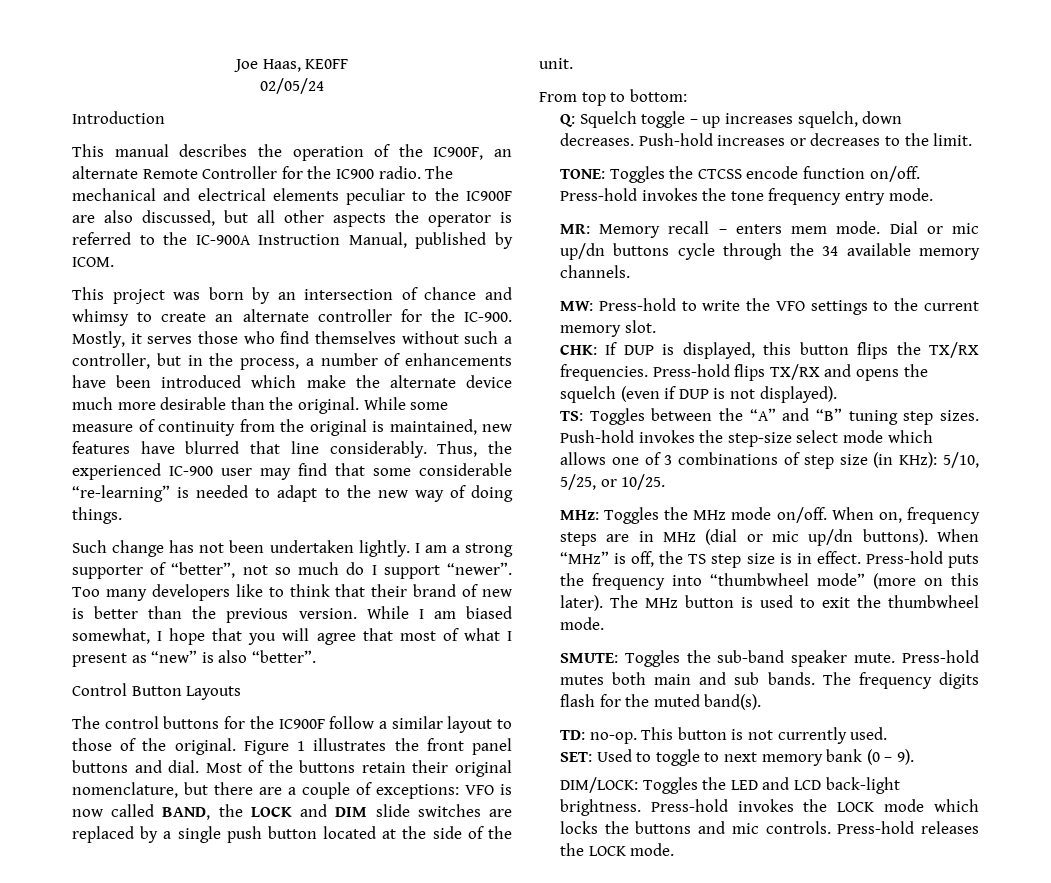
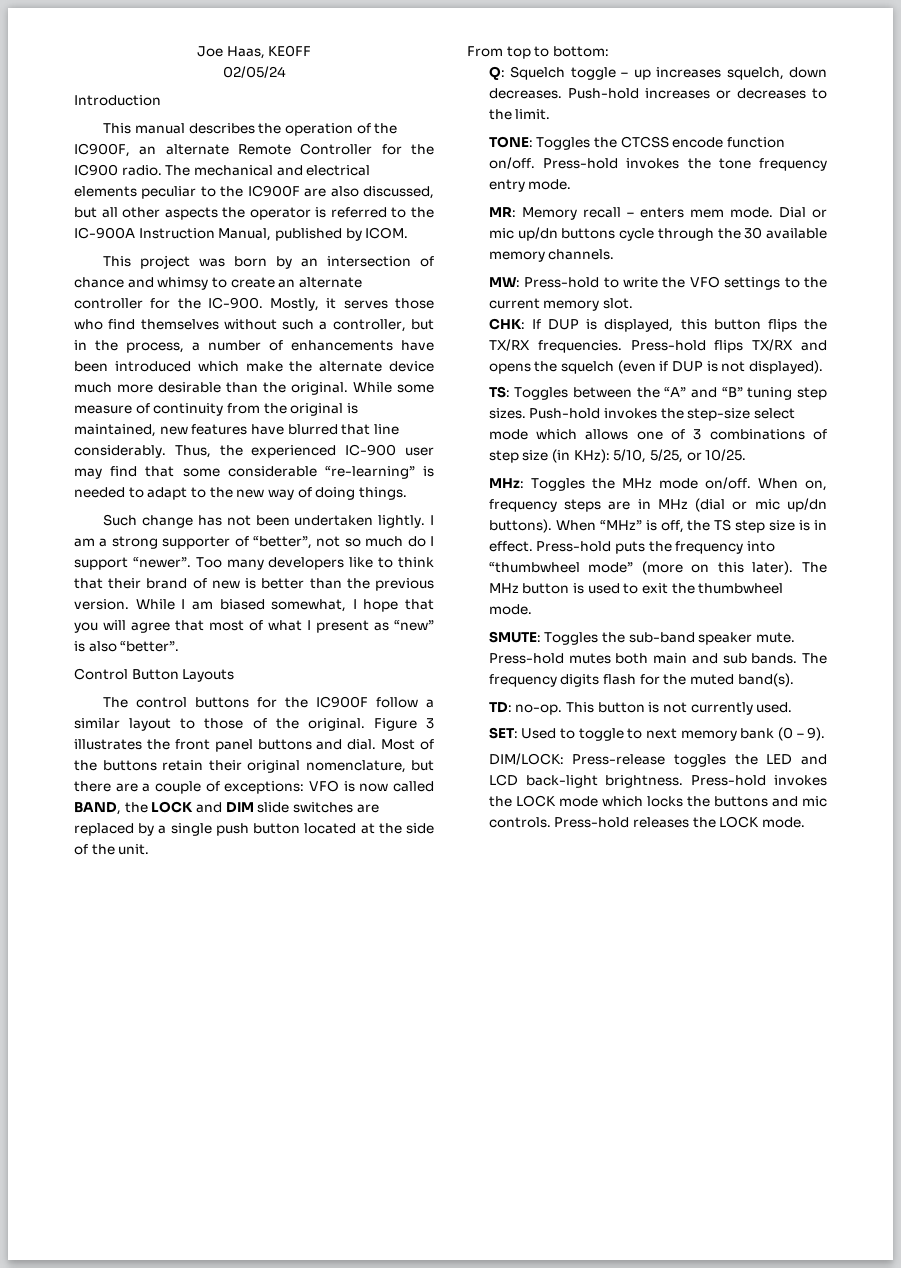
- Figure 1 illustrates the front panel buttons and dial.
+ Figure 3 illustrates the front panel buttons and dial.
- Dial or mic up/dn buttons cycle through the 34 available memory channels.
+ Dial or mic up/dn buttons cycle through the 30 available memory channels.
- DIM/LOCK: Toggles the LED and LCD back-light brightness.
+ DIM/LOCK: Press-release toggles the LED and LCD back-light brightness.

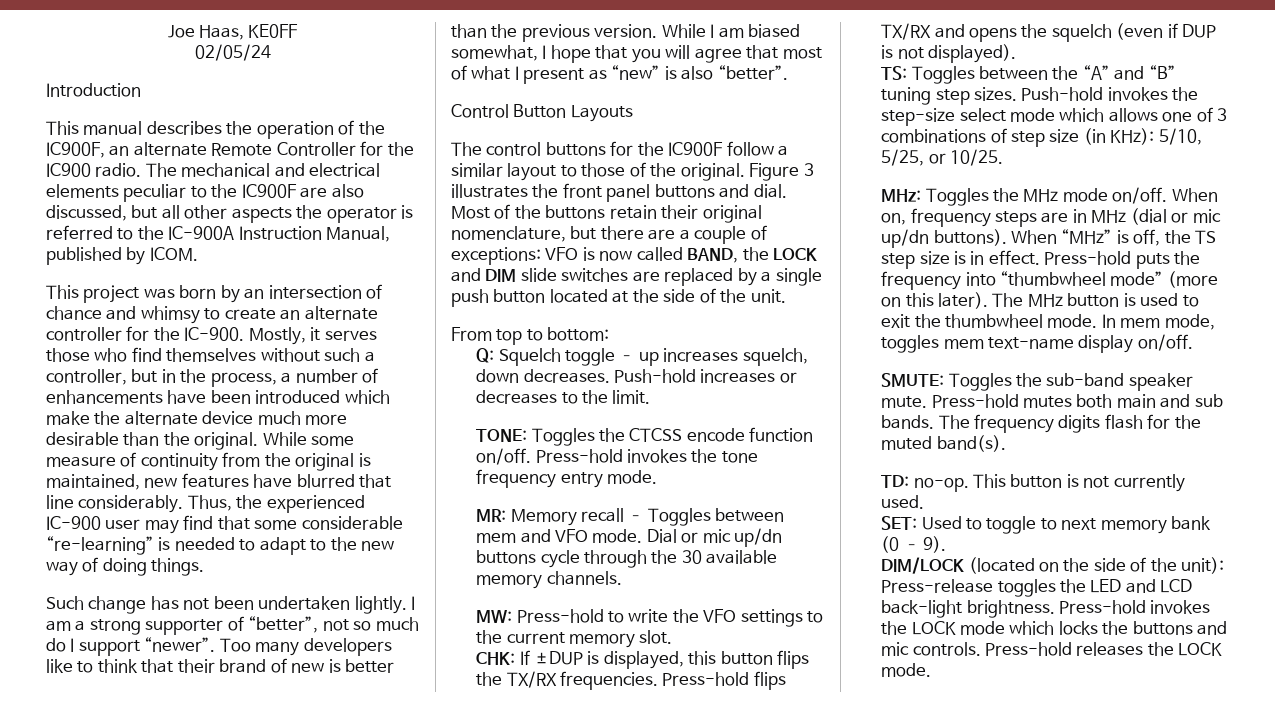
- MR: Memory recall – enters mem mode.
+ MR: Memory recall – Toggles between mem and VFO mode.
- CHK: If DUP is displayed, this button flips the TX/RX frequencies.
+ CHK: If ±DUP is displayed, this button flips the TX/RX frequencies.
+ In mem mode, toggles mem text-name display on/off.
- DIM/LOCK: Press-release toggles the LED and LCD back-light brightness.
+ DIM/LOCK (located on the side of the unit): Press-release toggles the LED and LCD back-light brightness.

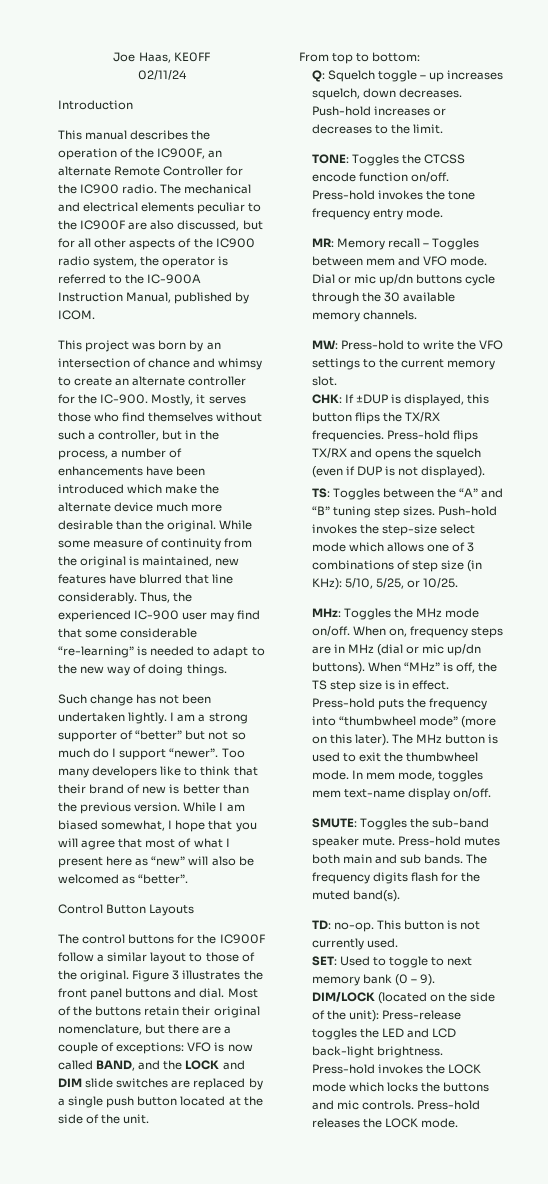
- 02/05/24
+ 02/11/24
- The mechanical and electrical elements peculiar to the IC900F are also discussed, but all other aspects the operator is referred to the IC-900A Instruction Manual, published by ICOM.
+ The mechanical and electrical elements peculiar to the IC900F are also discussed, but for all other aspects of the IC900 radio system, the operator is referred to the IC-900A Instruction Manual, published by ICOM.
- I am a strong supporter of “better”, not so much do I support “newer”.
+ I am a strong supporter of “better” but not so much do I support “newer”.
- While I am biased somewhat, I hope that you will agree that most of what I present as “new” is also “better”.
+ While I am biased somewhat, I hope that you will agree that most of what I present here as “new” will also be welcomed as “better”.
- Most of the buttons retain their original nomenclature, but there are a couple of exceptions: VFO is now called BAND, the LOCK and DIM slide switches are replaced by a single push button located at the side of the unit.
+ Most of the buttons retain their original nomenclature, but there are a couple of exceptions: VFO is now called BAND, and the LOCK and DIM slide switches are replaced by a single push button located at the side of the unit.

